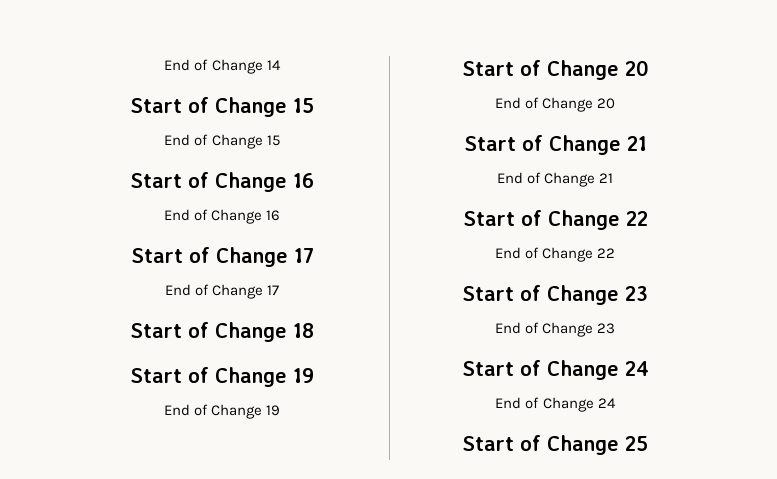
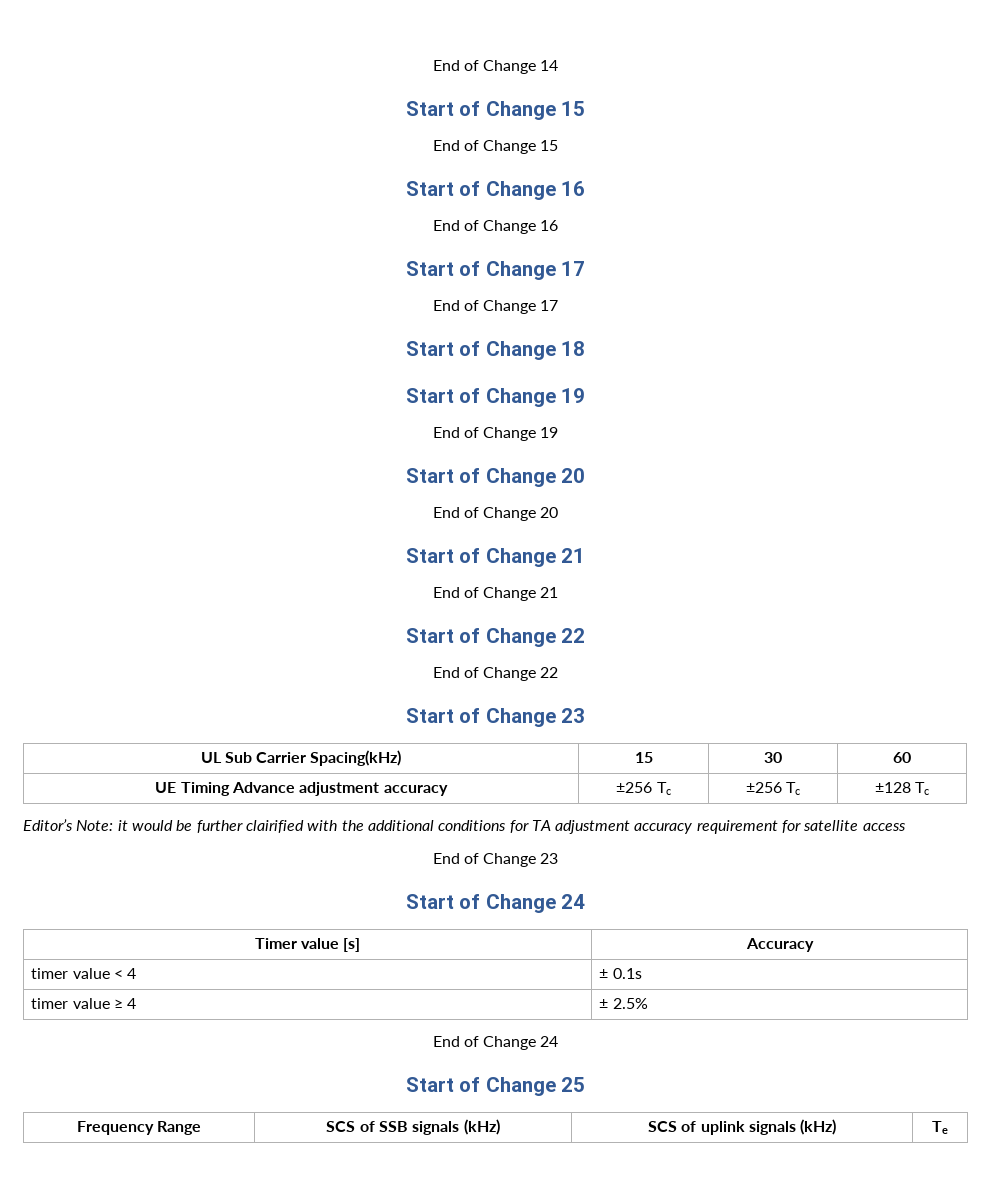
+ UL Sub Carrier Spacing(kHz) | 15 | 30 | 60
+ UE Timing Advance adjustment accuracy | ±256 Tc | ±256 Tc | ±128 Tc
+ Editor’s Note: it would be further clairified with the additional conditions for TA adjustment accuracy requirement for satellite access
+ Timer value [s] | Accuracy
+ timer value < 4 | ± 0.1s
+ timer value ≥ 4 | ± 2.5%
+ Frequency Range | SCS of SSB signals (kHz) | SCS of uplink signals (kHz) | Te

